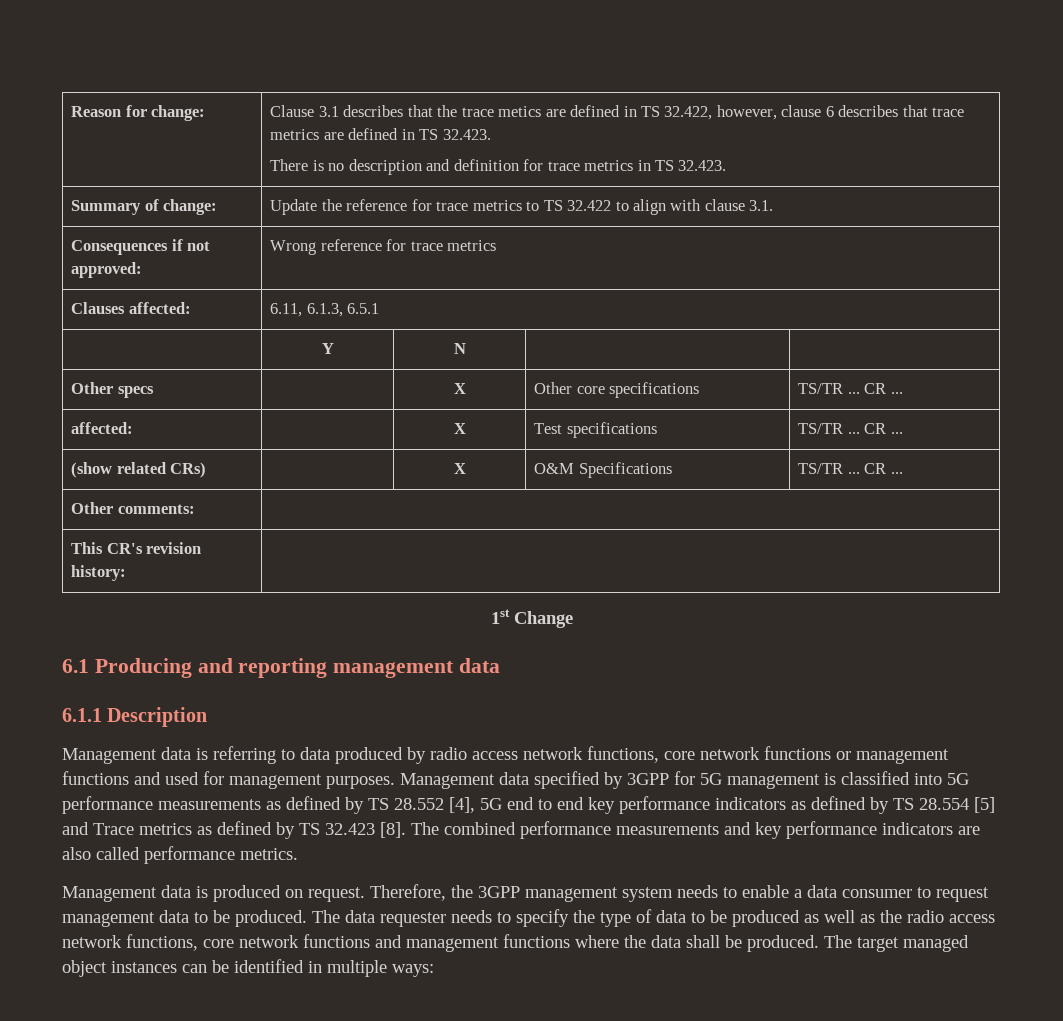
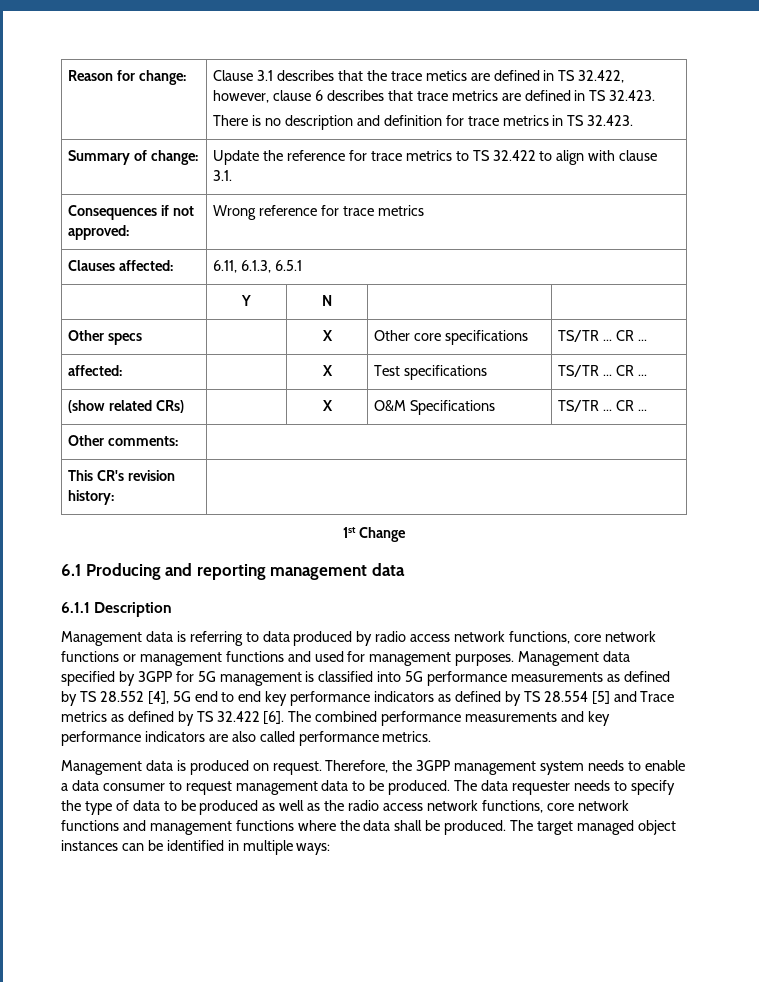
- Management data specified by 3GPP for 5G management is classified into 5G performance measurements as defined by TS 28.552 [4], 5G end to end key performance indicators as defined by TS 28.554 [5] and Trace metrics as defined by TS 32.423 [8].
+ Management data specified by 3GPP for 5G management is classified into 5G performance measurements as defined by TS 28.552 [4], 5G end to end key performance indicators as defined by TS 28.554 [5] and Trace metrics as defined by TS 32.422 [6].

